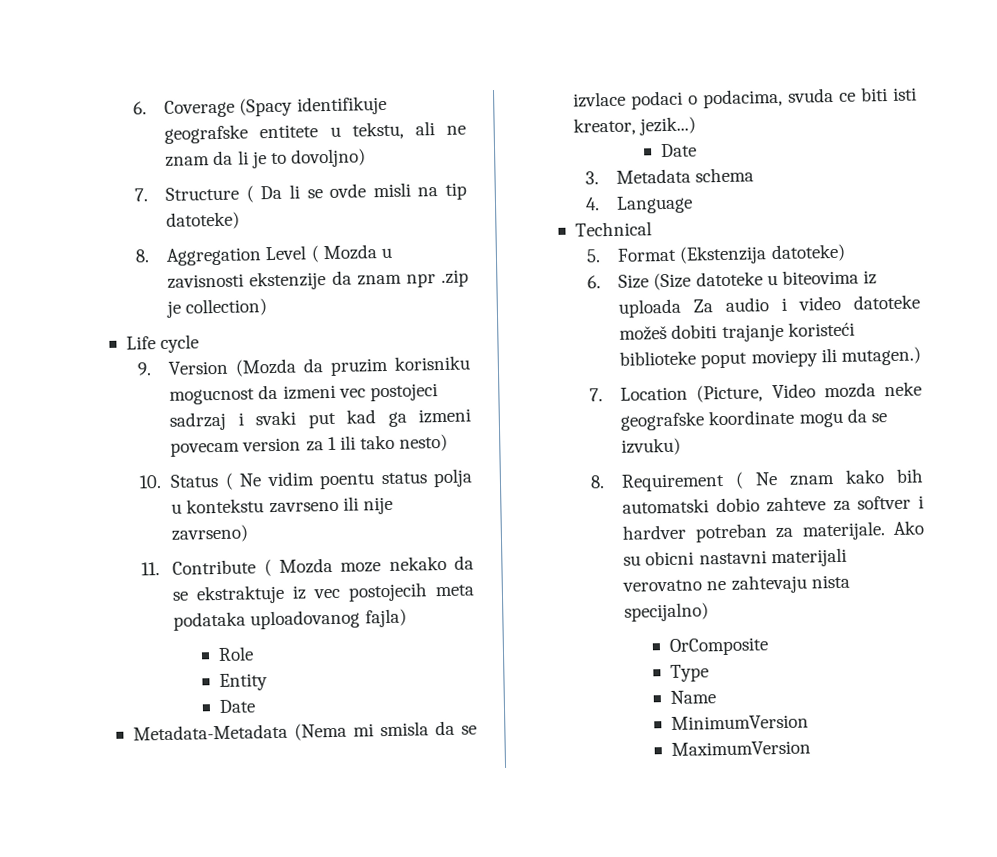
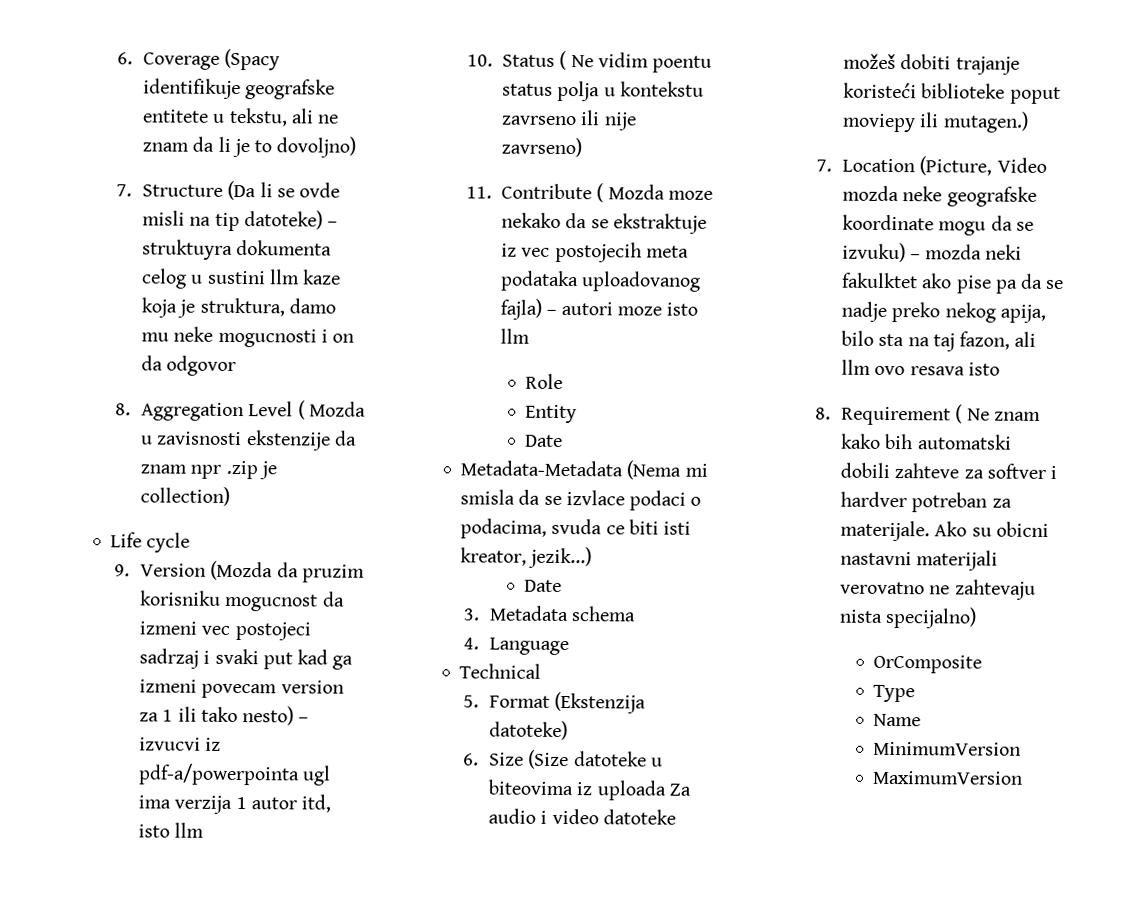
- 7. Structure ( Da li se ovde misli na tip datoteke)
+ 7. Structure (Da li se ovde misli na tip datoteke) – struktuyra dokumenta celog u sustini llm kaze koja je struktura, damo mu neke mogucnosti i on da odgovor
- 9. Version (Mozda da pruzim korisniku mogucnost da izmeni vec postojeci sadrzaj i svaki put kad ga izmeni povecam version za 1 ili tako nesto)
+ 9. Version (Mozda da pruzim korisniku mogucnost da izmeni vec postojeci sadrzaj i svaki put kad ga izmeni povecam version za 1 ili tako nesto) – izvucvi iz pdf-a/powerpointa ugl ima verzija 1 autor itd, isto llm
- 11. Contribute ( Mozda moze nekako da se ekstraktuje iz vec postojecih meta podataka uploadovanog fajla)
+ 11. Contribute ( Mozda moze nekako da se ekstraktuje iz vec postojecih meta podataka uploadovanog fajla) – autori moze isto llm
- 7. Location (Picture, Video mozda neke geografske koordinate mogu da se izvuku)
+ 7. Location (Picture, Video mozda neke geografske koordinate mogu da se izvuku) – mozda neki fakulktet ako pise pa da se nadje preko nekog apija, bilo sta na taj fazon, ali llm ovo resava isto
- 8. Requirement ( Ne znam kako bih automatski dobio zahteve za softver i hardver potreban za materijale.
+ 8. Requirement ( Ne znam kako bih automatski dobili zahteve za softver i hardver potreban za materijale.

